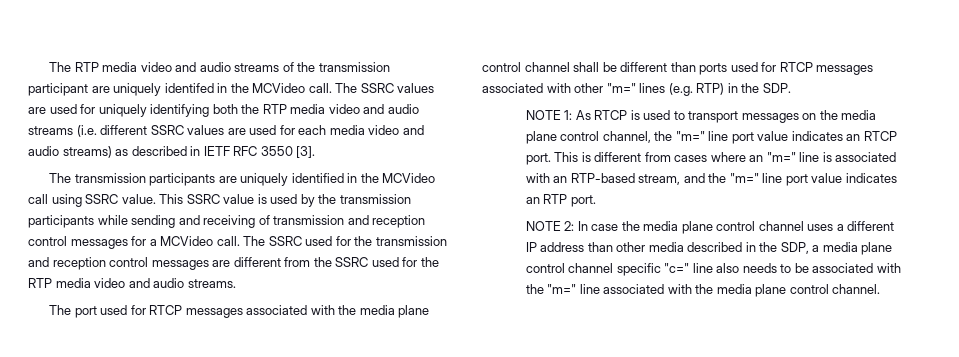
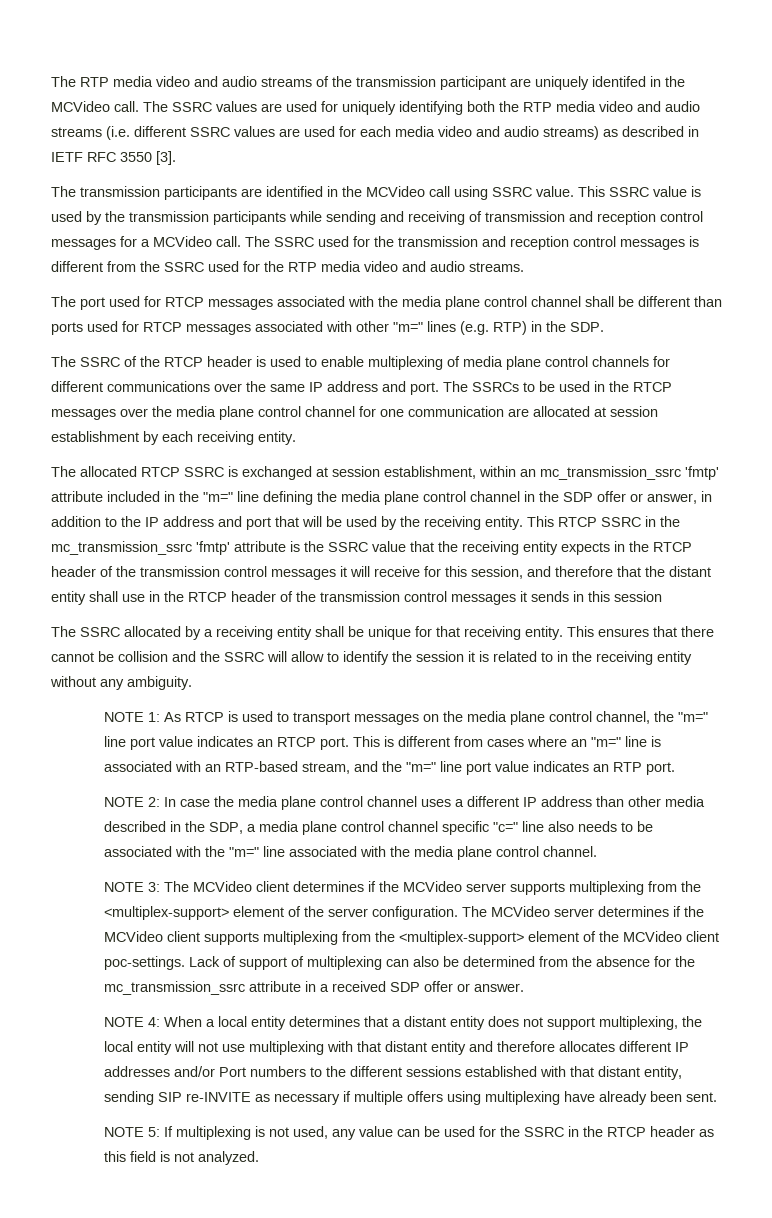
- The transmission participants are uniquely identified in the MCVideo call using SSRC value.
+ The transmission participants are identified in the MCVideo call using SSRC value.
- The SSRC used for the transmission and reception control messages are different from the SSRC used for the RTP media video and audio streams.
+ The SSRC used for the transmission and reception control messages is different from the SSRC used for the RTP media video and audio streams.
+ The SSRC of the RTCP header is used to enable multiplexing of media plane control channels for different communications over the same IP address and port. The SSRCs to be used in the RTCP messages over the media plane control channel for one communication are allocated at session establishment by each receiving entity.
+ The allocated RTCP SSRC is exchanged at session establishment, within an mc_transmission_ssrc 'fmtp' attribute included in the "m=" line defining the media plane control channel in the SDP offer or answer, in addition to the IP address and port that will be used by the receiving entity. This RTCP SSRC in the mc_transmission_ssrc 'fmtp' attribute is the SSRC value that the receiving entity expects in the RTCP header of the transmission control messages it will receive for this session, and therefore that the distant entity shall use in the RTCP header of the transmission control messages it sends in this session
+ The SSRC allocated by a receiving entity shall be unique for that receiving entity. This ensures that there cannot be collision and the SSRC will allow to identify the session it is related to in the receiving entity without any ambiguity.
+ NOTE 3: The MCVideo client determines if the MCVideo server supports multiplexing from the <multiplex-support> element of the server configuration. The MCVideo server determines if the MCVideo client supports multiplexing from the <multiplex-support> element of the MCVideo client poc-settings. Lack of support of multiplexing can also be determined from the absence for the mc_transmission_ssrc attribute in a received SDP offer or answer.
+ NOTE 4: When a local entity determines that a distant entity does not support multiplexing, the local entity will not use multiplexing with that distant entity and therefore allocates different IP addresses and/or Port numbers to the different sessions established with that distant entity, sending SIP re-INVITE as necessary if multiple offers using multiplexing have already been sent.
+ NOTE 5: If multiplexing is not used, any value can be used for the SSRC in the RTCP header as this field is not analyzed.

